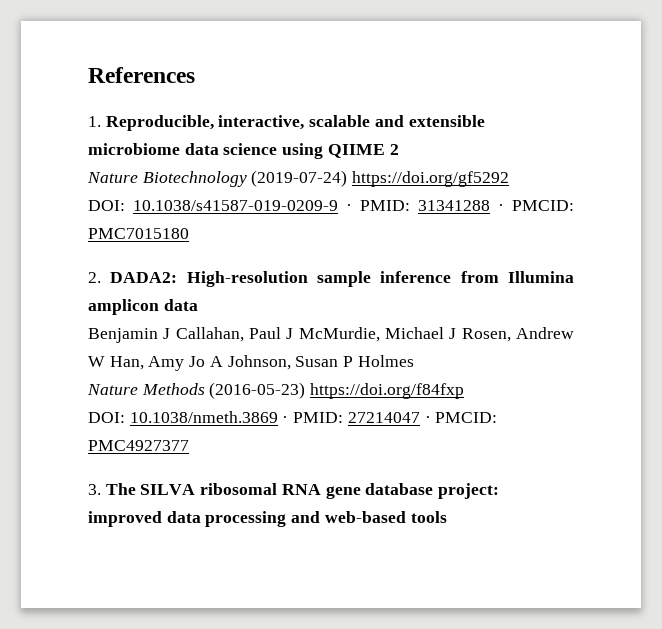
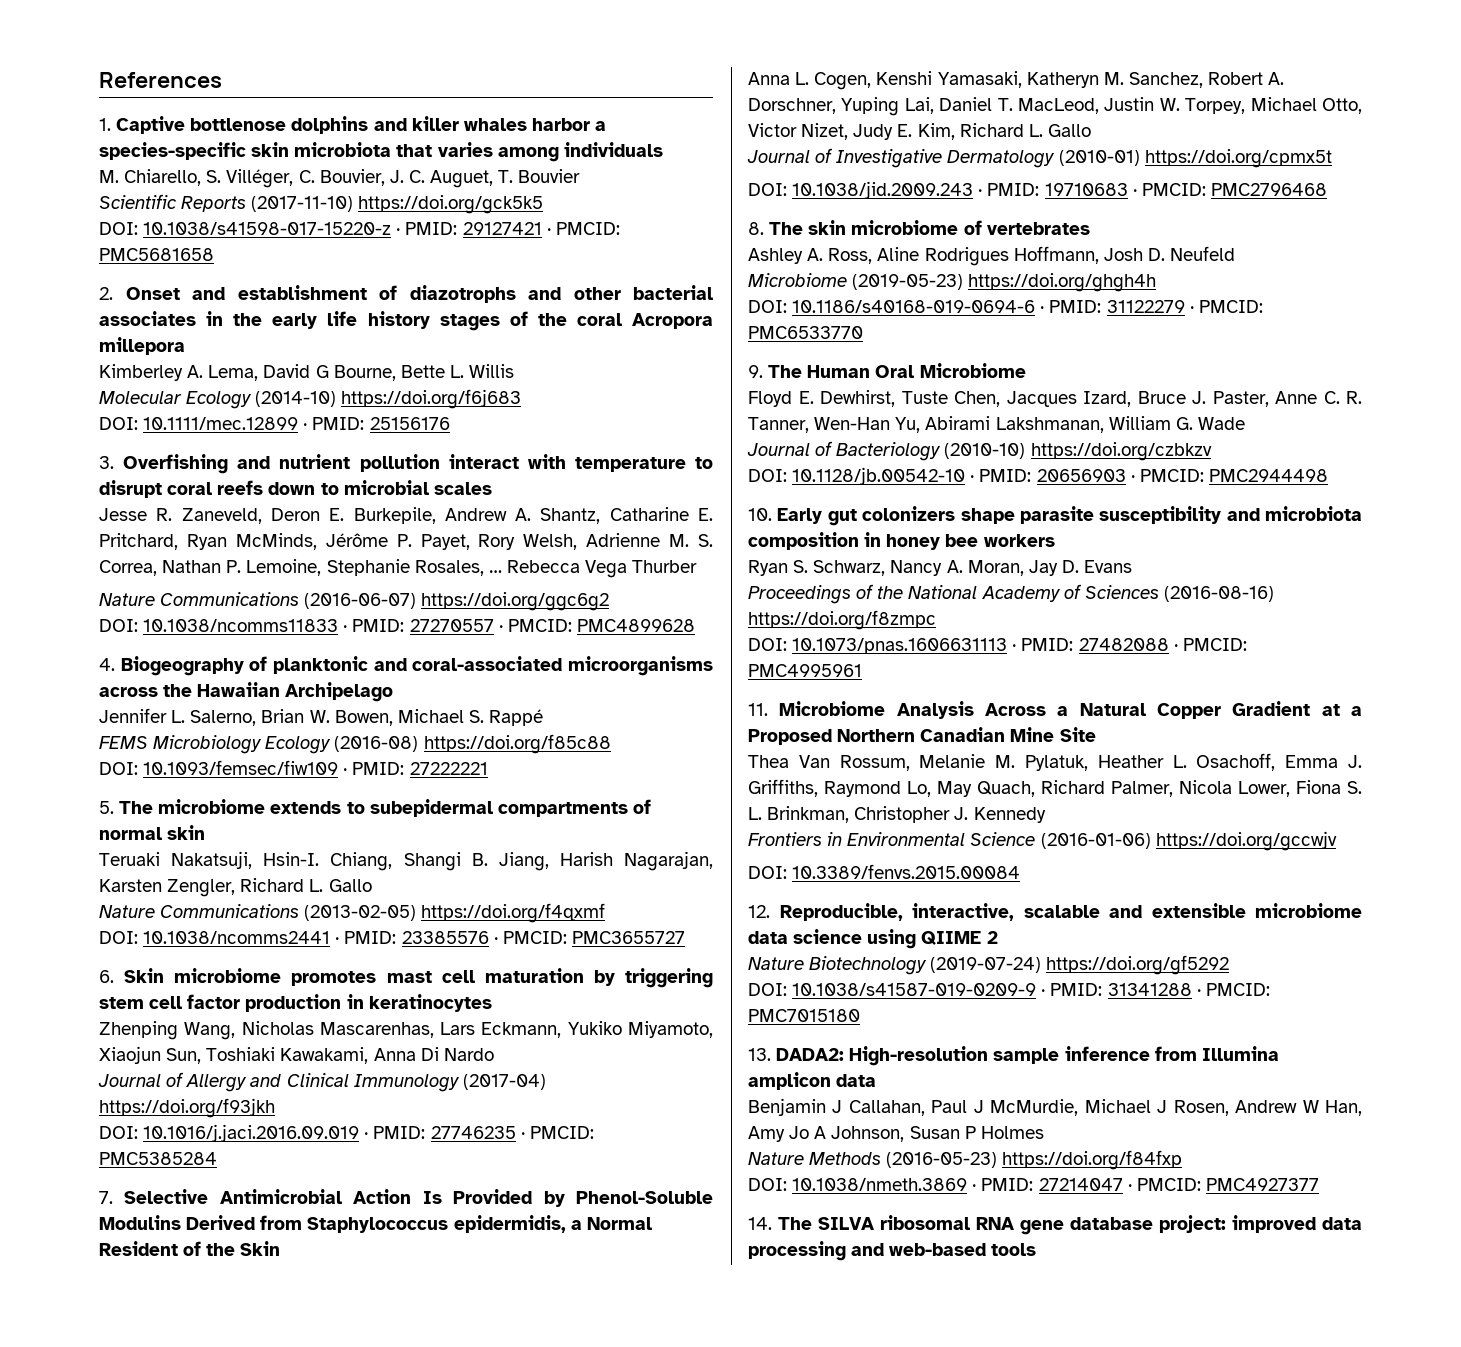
- 1. Reproducible, interactive, scalable and extensible microbiome data science using QIIME 2
+ 1. Captive bottlenose dolphins and killer whales harbor a species-specific skin microbiota that varies among individuals
+ M. Chiarello, S. Villéger, C. Bouvier, J. C. Auguet, T. Bouvier
+ Scientific Reports (2017-11-10) https://doi.org/gck5k5
+ DOI: 10.1038/s41598-017-15220-z · PMID: 29127421 · PMCID: PMC5681658
+ 2. Onset and establishment of diazotrophs and other bacterial associates in the early life history stages of the coral Acropora millepora
+ Kimberley A. Lema, David G Bourne, Bette L. Willis
+ Molecular Ecology (2014-10) https://doi.org/f6j683
+ DOI: 10.1111/mec.12899 · PMID: 25156176
+ 3. Overfishing and nutrient pollution interact with temperature to disrupt coral reefs down to microbial scales
+ Jesse R. Zaneveld, Deron E. Burkepile, Andrew A. Shantz, Catharine E. Pritchard, Ryan McMinds, Jérôme P. Payet, Rory Welsh, Adrienne M. S. Correa, Nathan P. Lemoine, Stephanie Rosales, … Rebecca Vega Thurber
+ Nature Communications (2016-06-07) https://doi.org/ggc6g2
+ DOI: 10.1038/ncomms11833 · PMID: 27270557 · PMCID: PMC4899628
+ 4. Biogeography of planktonic and coral-associated microorganisms across the Hawaiian Archipelago
+ Jennifer L. Salerno, Brian W. Bowen, Michael S. Rappé
+ FEMS Microbiology Ecology (2016-08) https://doi.org/f85c88
+ DOI: 10.1093/femsec/fiw109 · PMID: 27222221
+ 5. The microbiome extends to subepidermal compartments of normal skin
+ Teruaki Nakatsuji, Hsin-I. Chiang, Shangi B. Jiang, Harish Nagarajan, Karsten Zengler, Richard L. Gallo
+ Nature Communications (2013-02-05) https://doi.org/f4qxmf
+ DOI: 10.1038/ncomms2441 · PMID: 23385576 · PMCID: PMC3655727
+ 6. Skin microbiome promotes mast cell maturation by triggering stem cell factor production in keratinocytes
+ Zhenping Wang, Nicholas Mascarenhas, Lars Eckmann, Yukiko Miyamoto, Xiaojun Sun, Toshiaki Kawakami, Anna Di Nardo
+ Journal of Allergy and Clinical Immunology (2017-04) https://doi.org/f93jkh
+ DOI: 10.1016/j.jaci.2016.09.019 · PMID: 27746235 · PMCID: PMC5385284
+ 7. Selective Antimicrobial Action Is Provided by Phenol-Soluble Modulins Derived from Staphylococcus epidermidis, a Normal Resident of the Skin
+ Anna L. Cogen, Kenshi Yamasaki, Katheryn M. Sanchez, Robert A. Dorschner, Yuping Lai, Daniel T. MacLeod, Justin W. Torpey, Michael Otto, Victor Nizet, Judy E. Kim, Richard L. Gallo
+ Journal of Investigative Dermatology (2010-01) https://doi.org/cpmx5t
+ DOI: 10.1038/jid.2009.243 · PMID: 19710683 · PMCID: PMC2796468
+ 8. The skin microbiome of vertebrates
+ Ashley A. Ross, Aline Rodrigues Hoffmann, Josh D. Neufeld
+ Microbiome (2019-05-23) https://doi.org/ghgh4h
+ DOI: 10.1186/s40168-019-0694-6 · PMID: 31122279 · PMCID: PMC6533770
+ 9. The Human Oral Microbiome
+ Floyd E. Dewhirst, Tuste Chen, Jacques Izard, Bruce J. Paster, Anne C. R. Tanner, Wen-Han Yu, Abirami Lakshmanan, William G. Wade
+ Journal of Bacteriology (2010-10) https://doi.org/czbkzv
+ DOI: 10.1128/jb.00542-10 · PMID: 20656903 · PMCID: PMC2944498
+ 10. Early gut colonizers shape parasite susceptibility and microbiota composition in honey bee workers
+ Ryan S. Schwarz, Nancy A. Moran, Jay D. Evans
+ Proceedings of the National Academy of Sciences (2016-08-16) https://doi.org/f8zmpc
+ DOI: 10.1073/pnas.1606631113 · PMID: 27482088 · PMCID: PMC4995961
+ 11. Microbiome Analysis Across a Natural Copper Gradient at a Proposed Northern Canadian Mine Site
+ Thea Van Rossum, Melanie M. Pylatuk, Heather L. Osachoff, Emma J. Griffiths, Raymond Lo, May Quach, Richard Palmer, Nicola Lower, Fiona S. L. Brinkman, Christopher J. Kennedy
+ Frontiers in Environmental Science (2016-01-06) https://doi.org/gccwjv
+ DOI: 10.3389/fenvs.2015.00084
+ 12. Reproducible, interactive, scalable and extensible microbiome data science using QIIME 2
- 2. DADA2: High-resolution sample inference from Illumina amplicon data
+ 13. DADA2: High-resolution sample inference from Illumina amplicon data
- 3. The SILVA ribosomal RNA gene database project: improved data processing and web-based tools
+ 14. The SILVA ribosomal RNA gene database project: improved data processing and web-based tools

